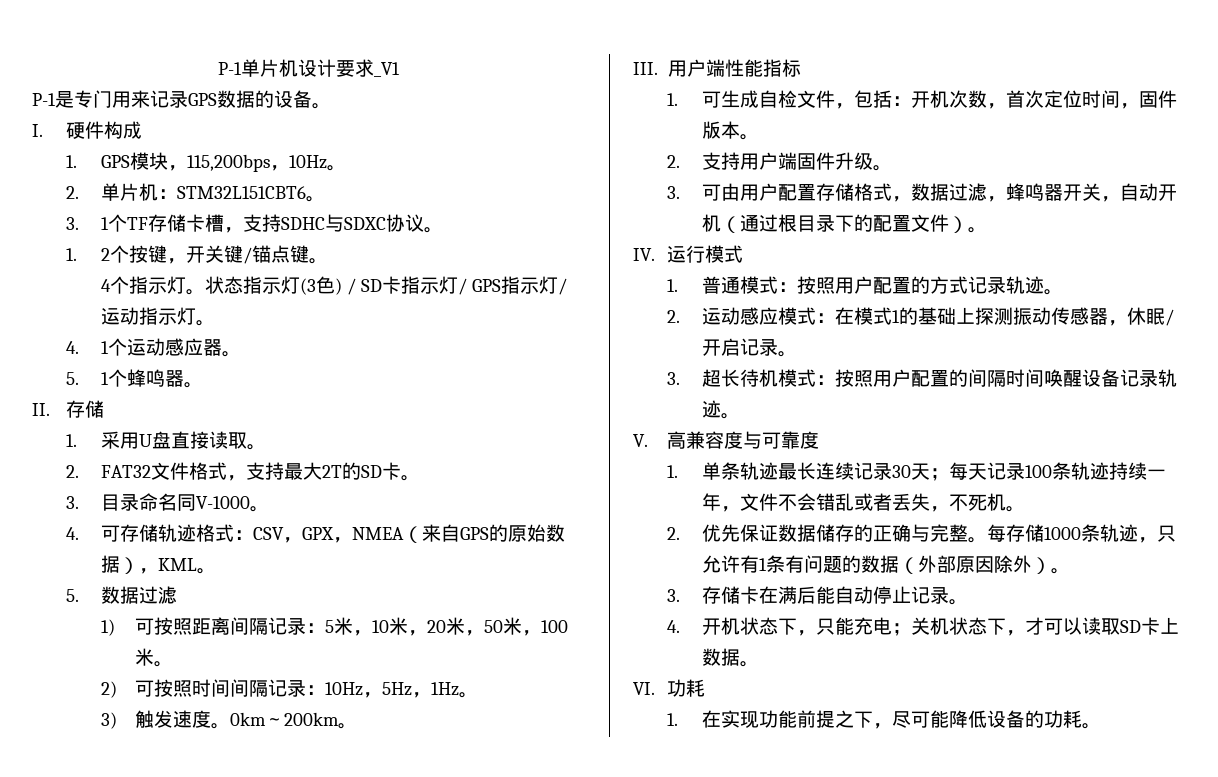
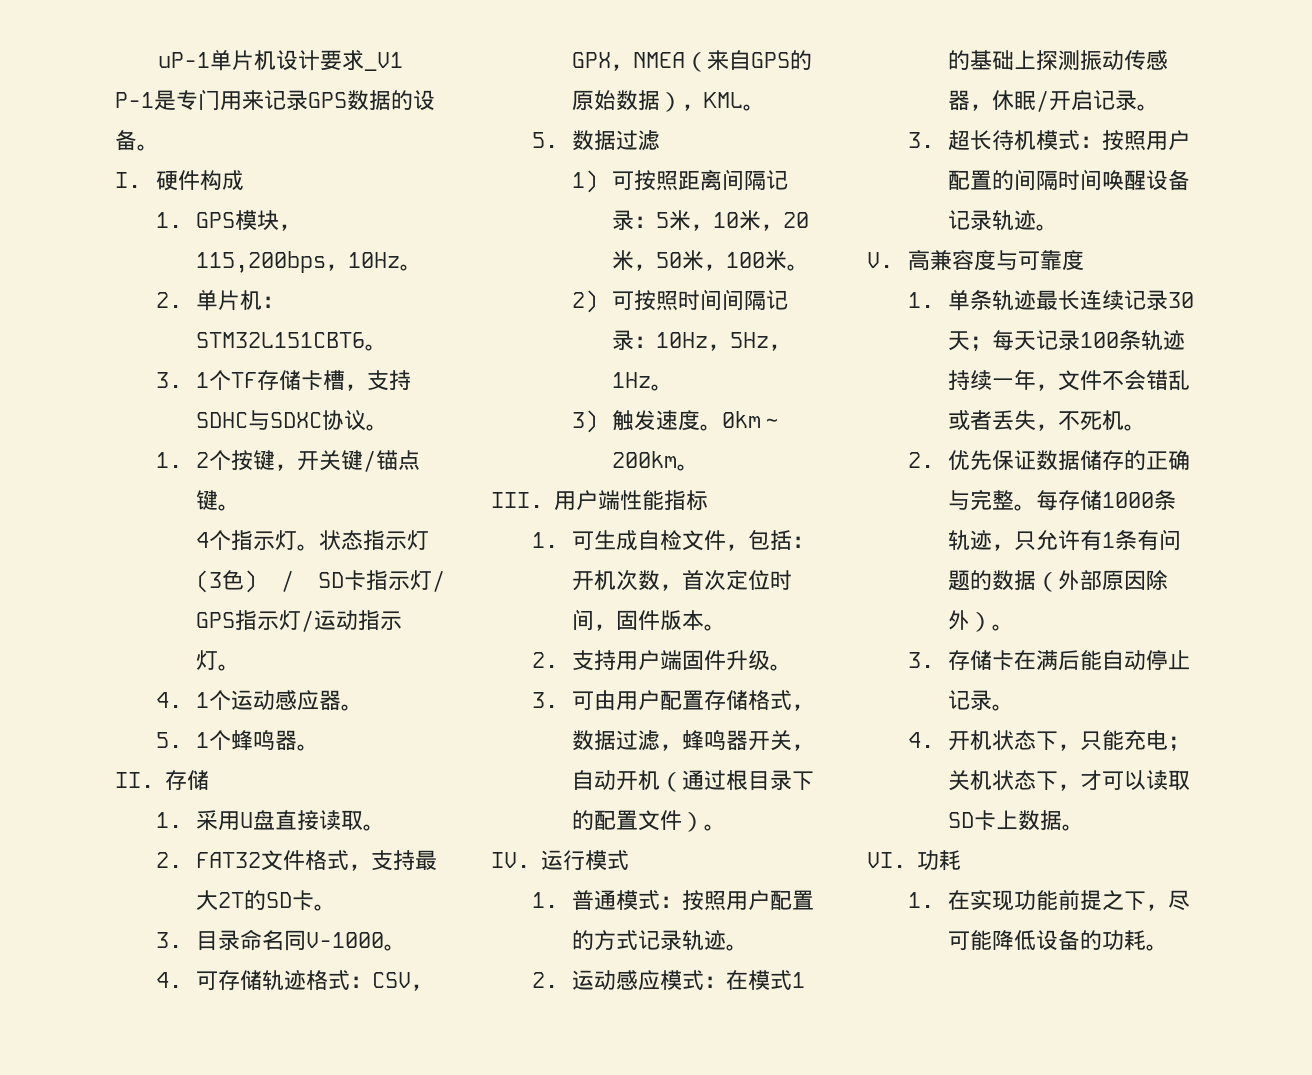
- P-1单片机设计要求_V1
+ uP-1单片机设计要求_V1

